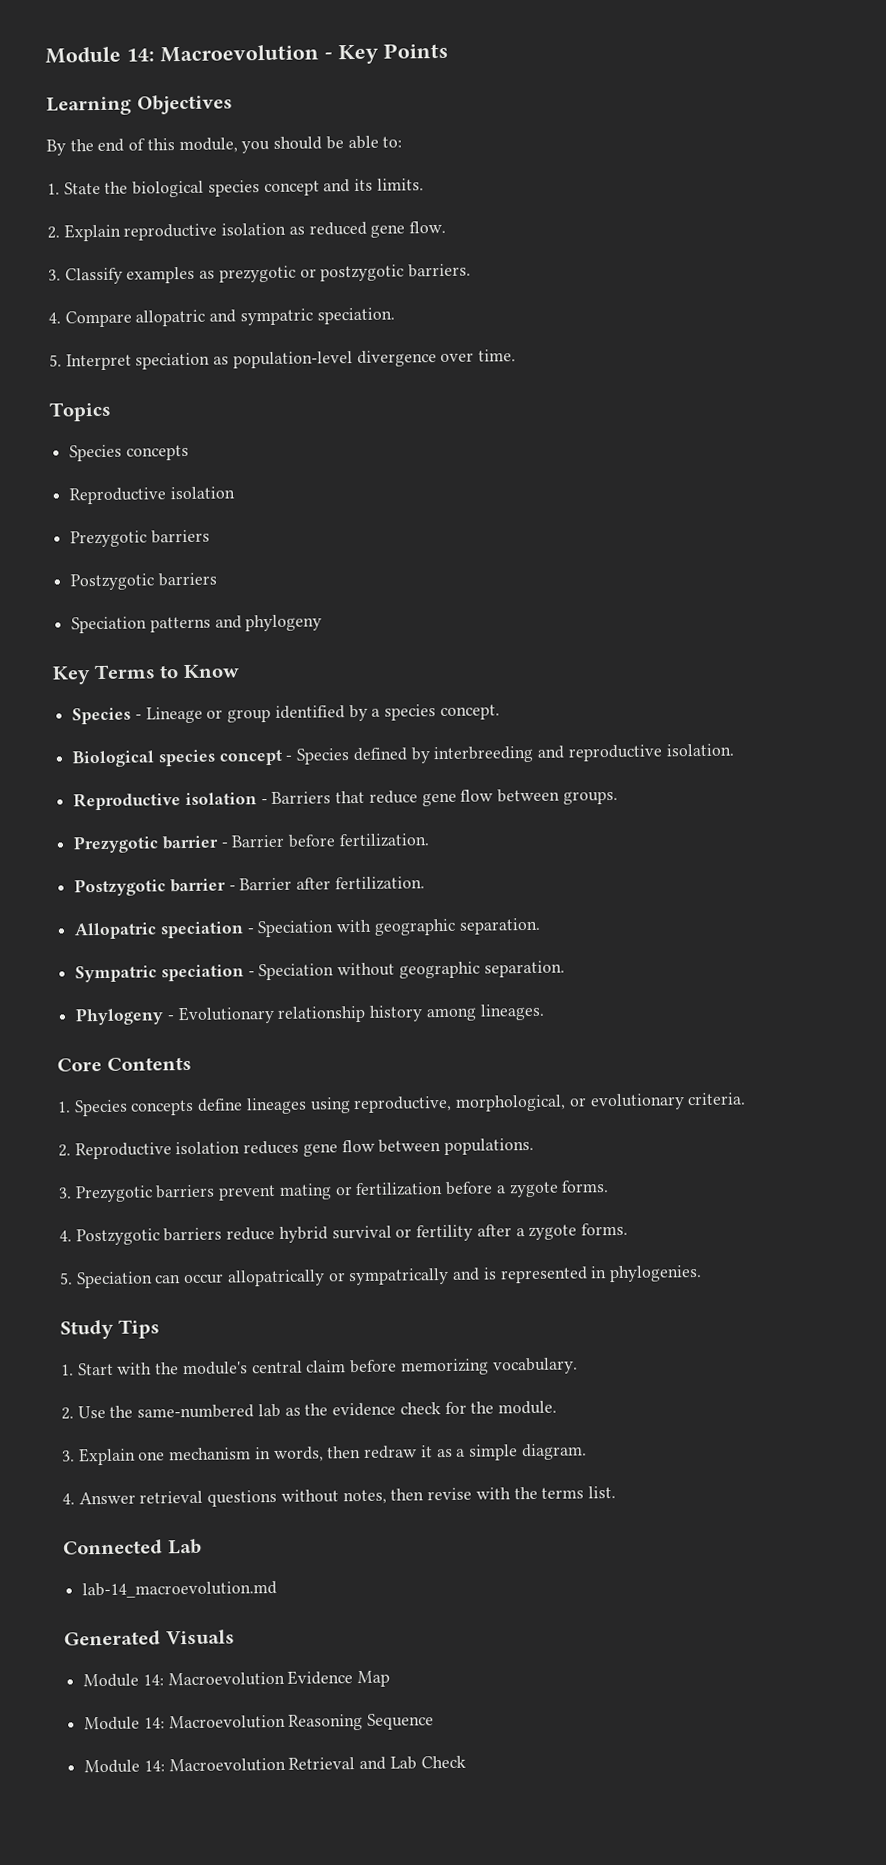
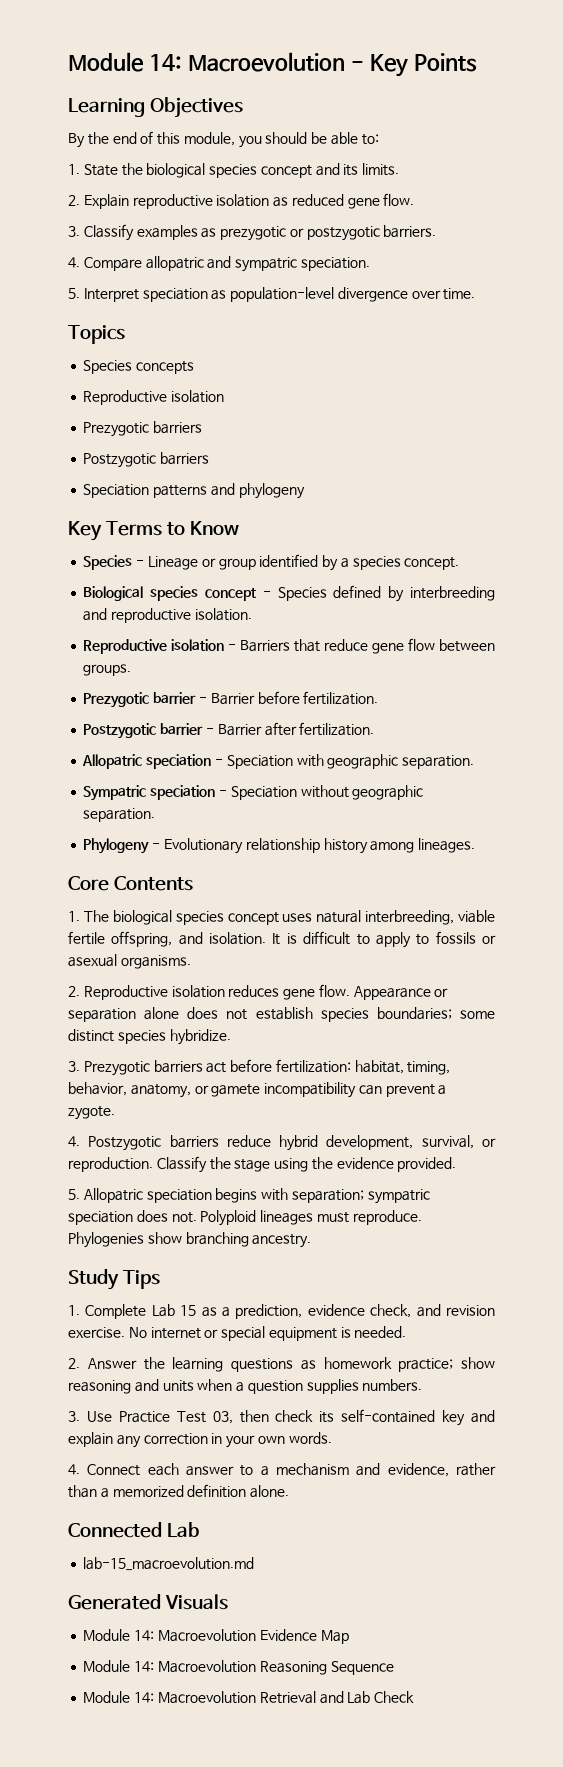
- 1. Species concepts define lineages using reproductive, morphological, or evolutionary criteria.
+ 1. The biological species concept uses natural interbreeding, viable fertile offspring, and isolation. It is difficult to apply to fossils or asexual organisms.
- 2. Reproductive isolation reduces gene flow between populations.
- 3. Prezygotic barriers prevent mating or fertilization before a zygote forms.
+ 2. Reproductive isolation reduces gene flow. Appearance or separation alone does not establish species boundaries; some distinct species hybridize.
+ 3. Prezygotic barriers act before fertilization: habitat, timing, behavior, anatomy, or gamete incompatibility can prevent a zygote.
- 4. Postzygotic barriers reduce hybrid survival or fertility after a zygote forms.
- 5. Speciation can occur allopatrically or sympatrically and is represented in phylogenies.
+ 4. Postzygotic barriers reduce hybrid development, survival, or reproduction. Classify the stage using the evidence provided.
+ 5. Allopatric speciation begins with separation; sympatric speciation does not. Polyploid lineages must reproduce. Phylogenies show branching ancestry.
  Study Tips
- 1. Start with the module's central claim before memorizing vocabulary.
- 2. Use the same-numbered lab as the evidence check for the module.
- 3. Explain one mechanism in words, then redraw it as a simple diagram.
- 4. Answer retrieval questions without notes, then revise with the terms list.
+ 1. Complete Lab 15 as a prediction, evidence check, and revision exercise. No internet or special equipment is needed.
+ 2. Answer the learning questions as homework practice; show reasoning and units when a question supplies numbers.
+ 3. Use Practice Test 03, then check its self-contained key and explain any correction in your own words.
+ 4. Connect each answer to a mechanism and evidence, rather than a memorized definition alone.
- lab-14_macroevolution.md
+ lab-15_macroevolution.md

